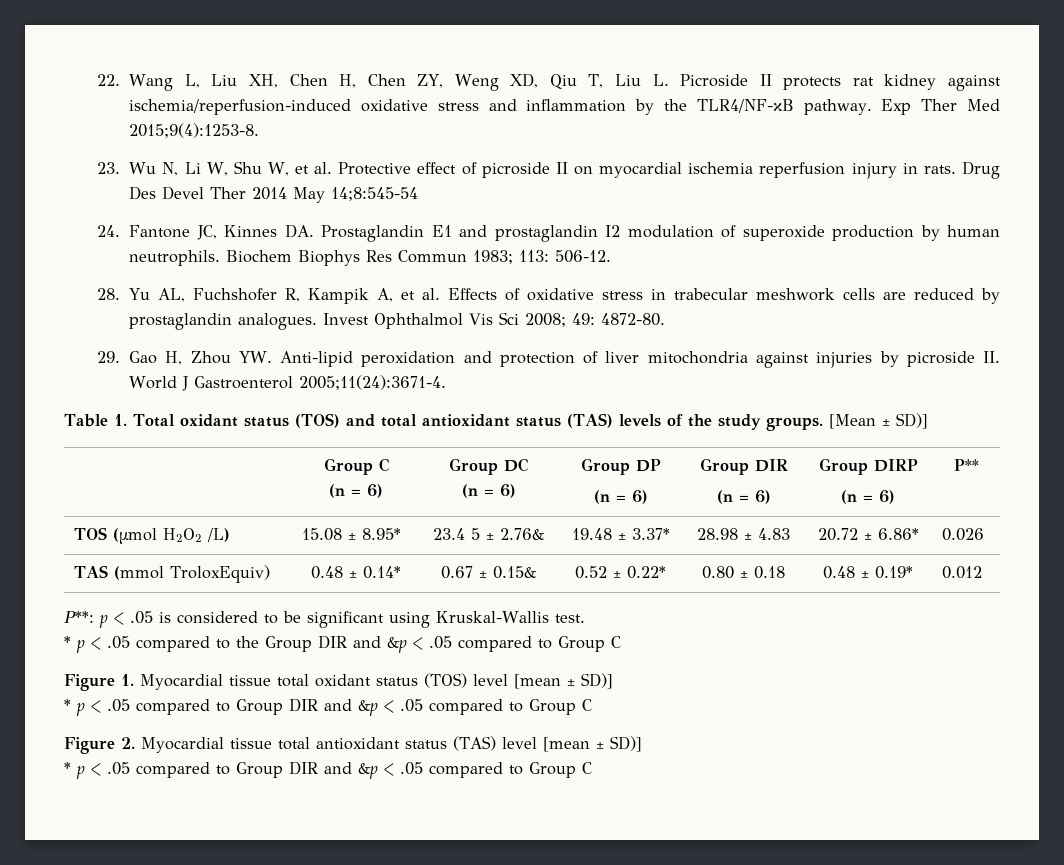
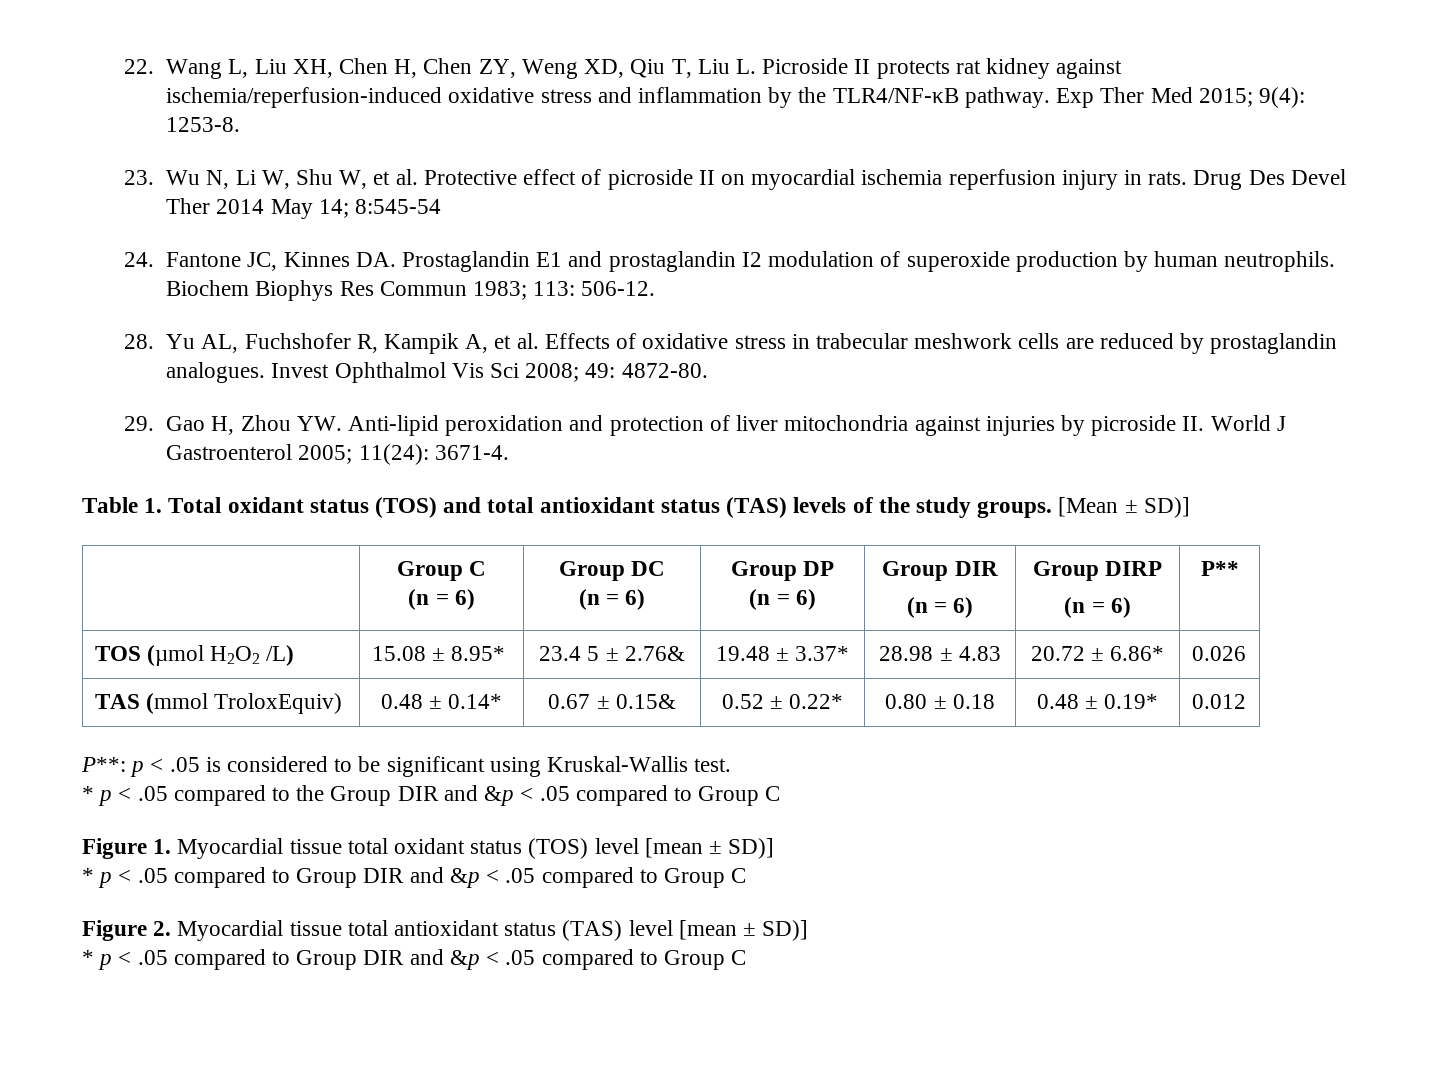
- Exp Ther Med 2015;9(4):1253-8.
+ Exp Ther Med 2015; 9(4): 1253-8.
- Drug Des Devel Ther 2014 May 14;8:545-54
+ Drug Des Devel Ther 2014 May 14; 8:545-54
- 29. Gao H, Zhou YW. Anti-lipid peroxidation and protection of liver mitochondria against injuries by picroside II. World J Gastroenterol 2005;11(24):3671-4.
+ 29. Gao H, Zhou YW. Anti-lipid peroxidation and protection of liver mitochondria against injuries by picroside II. World J Gastroenterol 2005; 11(24): 3671-4.

